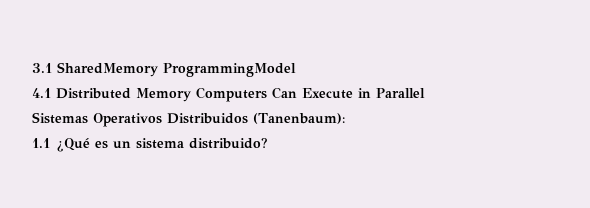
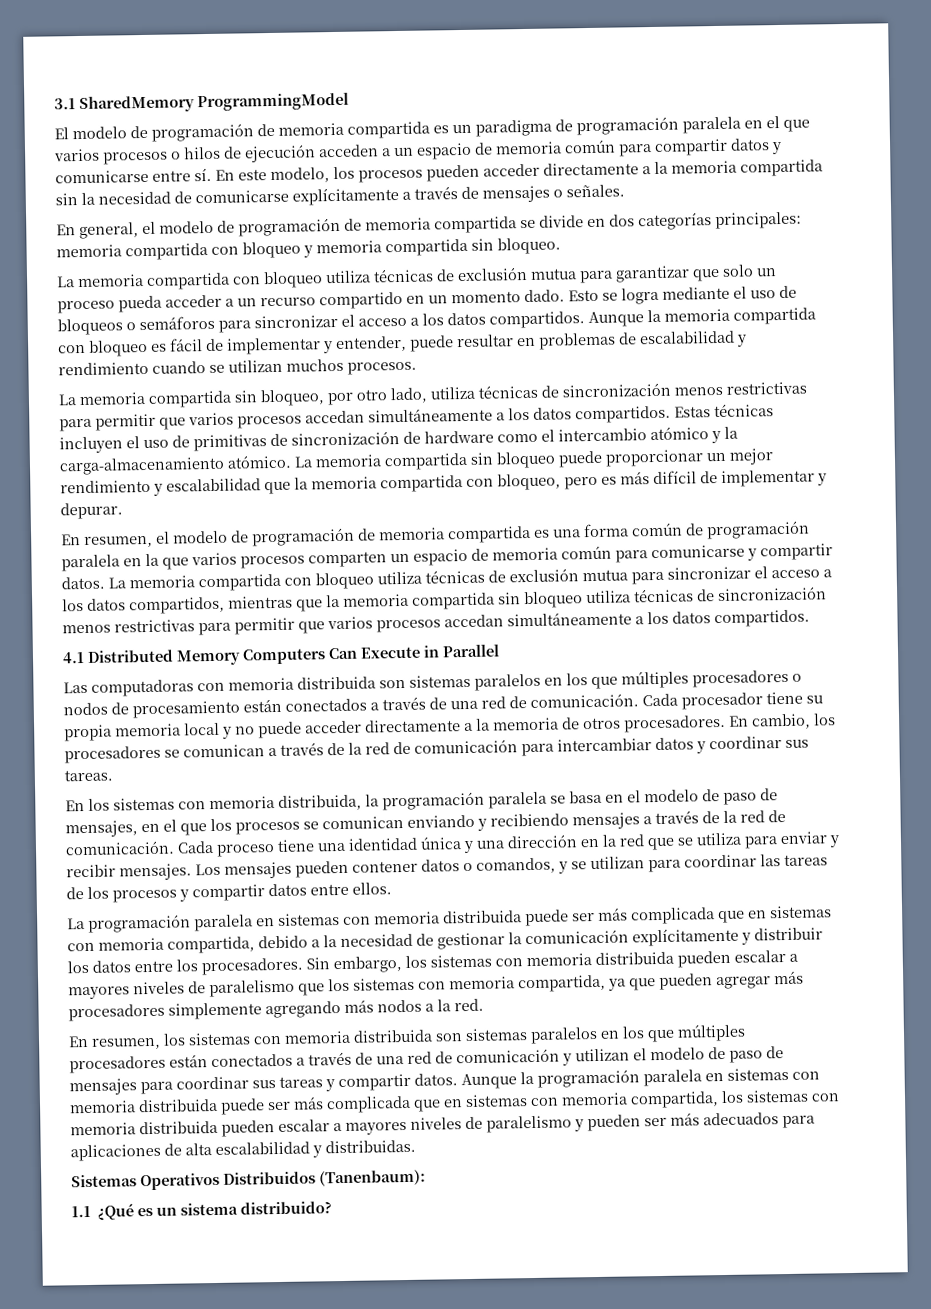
+ El modelo de programación de memoria compartida es un paradigma de programación paralela en el que varios procesos o hilos de ejecución acceden a un espacio de memoria común para compartir datos y comunicarse entre sí. En este modelo, los procesos pueden acceder directamente a la memoria compartida sin la necesidad de comunicarse explícitamente a través de mensajes o señales.
+ En general, el modelo de programación de memoria compartida se divide en dos categorías principales: memoria compartida con bloqueo y memoria compartida sin bloqueo.
+ La memoria compartida con bloqueo utiliza técnicas de exclusión mutua para garantizar que solo un proceso pueda acceder a un recurso compartido en un momento dado. Esto se logra mediante el uso de bloqueos o semáforos para sincronizar el acceso a los datos compartidos. Aunque la memoria compartida con bloqueo es fácil de implementar y entender, puede resultar en problemas de escalabilidad y rendimiento cuando se utilizan muchos procesos.
+ La memoria compartida sin bloqueo, por otro lado, utiliza técnicas de sincronización menos restrictivas para permitir que varios procesos accedan simultáneamente a los datos compartidos. Estas técnicas incluyen el uso de primitivas de sincronización de hardware como el intercambio atómico y la carga-almacenamiento atómico. La memoria compartida sin bloqueo puede proporcionar un mejor rendimiento y escalabilidad que la memoria compartida con bloqueo, pero es más difícil de implementar y depurar.
+ En resumen, el modelo de programación de memoria compartida es una forma común de programación paralela en la que varios procesos comparten un espacio de memoria común para comunicarse y compartir datos. La memoria compartida con bloqueo utiliza técnicas de exclusión mutua para sincronizar el acceso a los datos compartidos, mientras que la memoria compartida sin bloqueo utiliza técnicas de sincronización menos restrictivas para permitir que varios procesos accedan simultáneamente a los datos compartidos.
+ Las computadoras con memoria distribuida son sistemas paralelos en los que múltiples procesadores o nodos de procesamiento están conectados a través de una red de comunicación. Cada procesador tiene su propia memoria local y no puede acceder directamente a la memoria de otros procesadores. En cambio, los procesadores se comunican a través de la red de comunicación para intercambiar datos y coordinar sus tareas.
+ En los sistemas con memoria distribuida, la programación paralela se basa en el modelo de paso de mensajes, en el que los procesos se comunican enviando y recibiendo mensajes a través de la red de comunicación. Cada proceso tiene una identidad única y una dirección en la red que se utiliza para enviar y recibir mensajes. Los mensajes pueden contener datos o comandos, y se utilizan para coordinar las tareas de los procesos y compartir datos entre ellos.
+ La programación paralela en sistemas con memoria distribuida puede ser más complicada que en sistemas con memoria compartida, debido a la necesidad de gestionar la comunicación explícitamente y distribuir los datos entre los procesadores. Sin embargo, los sistemas con memoria distribuida pueden escalar a mayores niveles de paralelismo que los sistemas con memoria compartida, ya que pueden agregar más procesadores simplemente agregando más nodos a la red.
+ En resumen, los sistemas con memoria distribuida son sistemas paralelos en los que múltiples procesadores están conectados a través de una red de comunicación y utilizan el modelo de paso de mensajes para coordinar sus tareas y compartir datos. Aunque la programación paralela en sistemas con memoria distribuida puede ser más complicada que en sistemas con memoria compartida, los sistemas con memoria distribuida pueden escalar a mayores niveles de paralelismo y pueden ser más adecuados para aplicaciones de alta escalabilidad y distribuidas.

